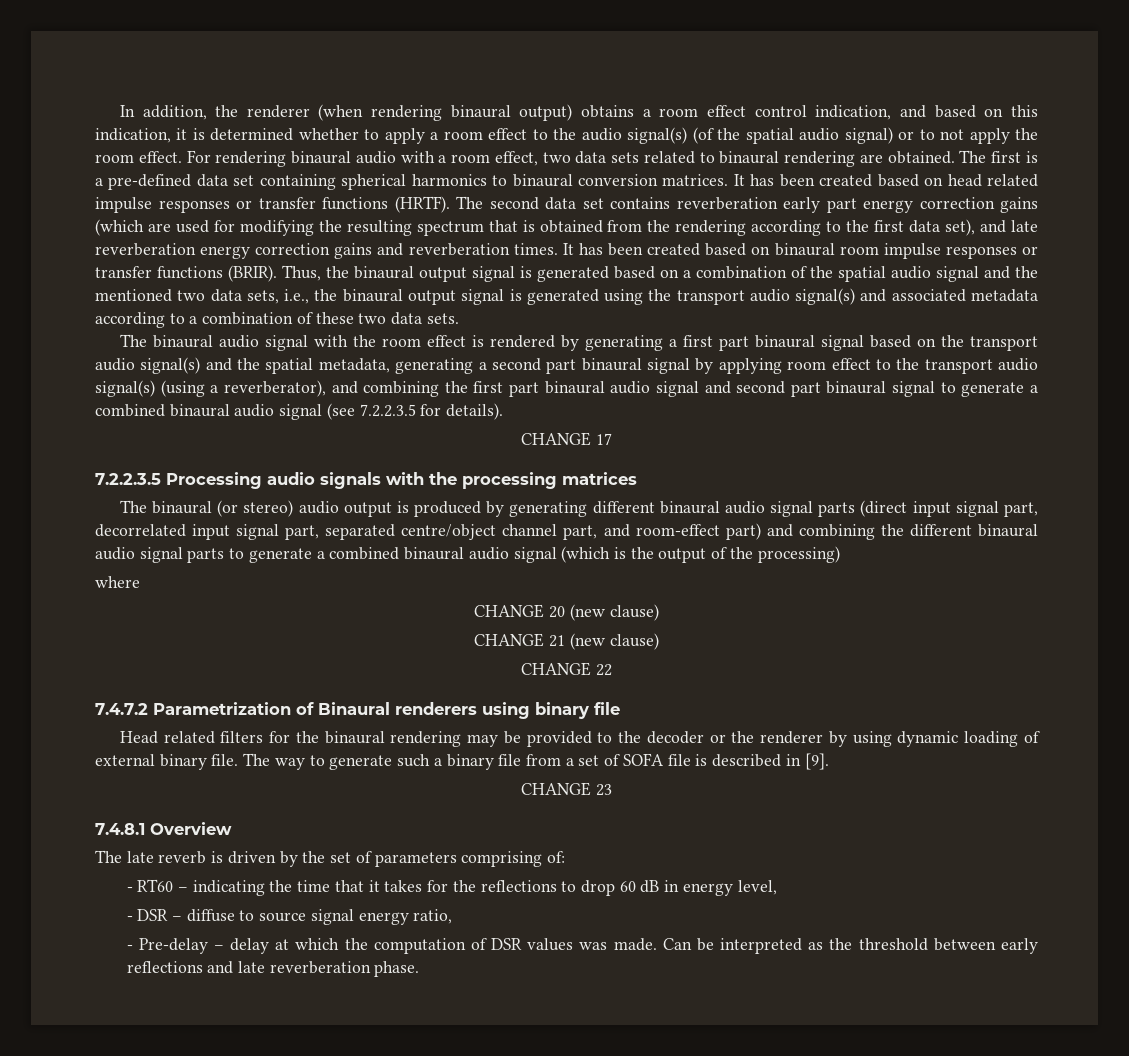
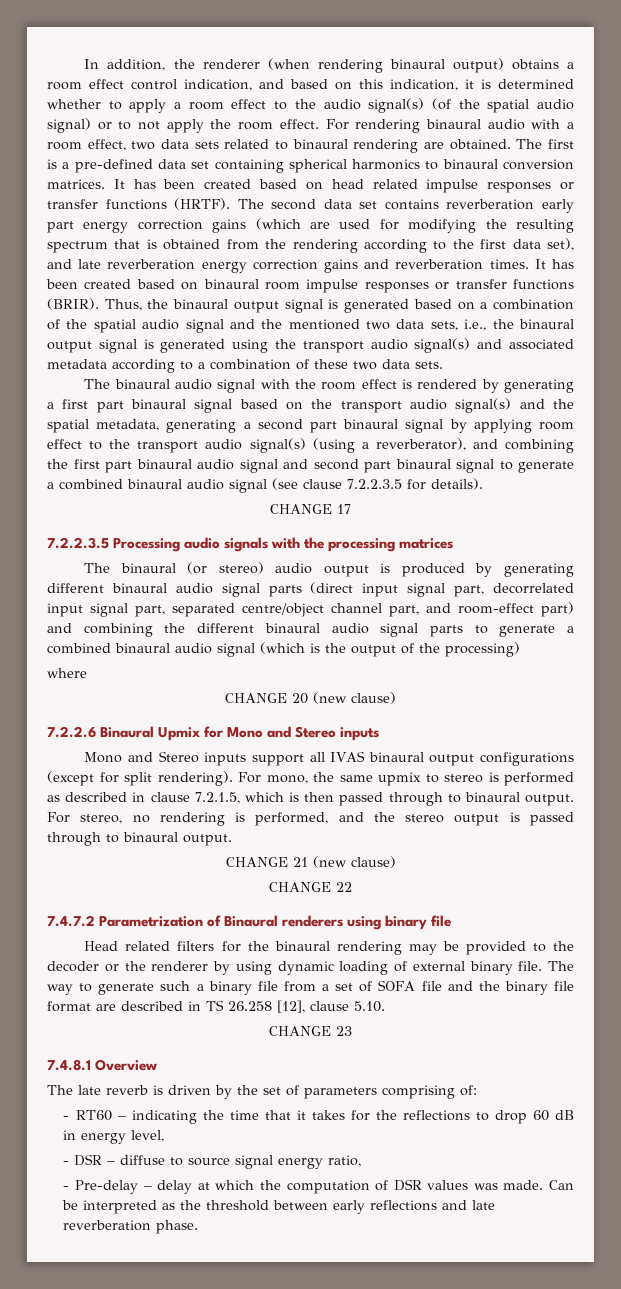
- The binaural audio signal with the room effect is rendered by generating a first part binaural signal based on the transport audio signal(s) and the spatial metadata, generating a second part binaural signal by applying room effect to the transport audio signal(s) (using a reverberator), and combining the first part binaural audio signal and second part binaural signal to generate a combined binaural audio signal (see 7.2.2.3.5 for details).
+ The binaural audio signal with the room effect is rendered by generating a first part binaural signal based on the transport audio signal(s) and the spatial metadata, generating a second part binaural signal by applying room effect to the transport audio signal(s) (using a reverberator), and combining the first part binaural audio signal and second part binaural signal to generate a combined binaural audio signal (see clause 7.2.2.3.5 for details).
+ 7.2.2.6 Binaural Upmix for Mono and Stereo inputs
+ Mono and Stereo inputs support all IVAS binaural output configurations (except for split rendering). For mono, the same upmix to stereo is performed as described in clause 7.2.1.5, which is then passed through to binaural output. For stereo, no rendering is performed, and the stereo output is passed through to binaural output.
- The way to generate such a binary file from a set of SOFA file is described in [9].
+ The way to generate such a binary file from a set of SOFA file and the binary file format are described in TS 26.258 [12], clause 5.10.

